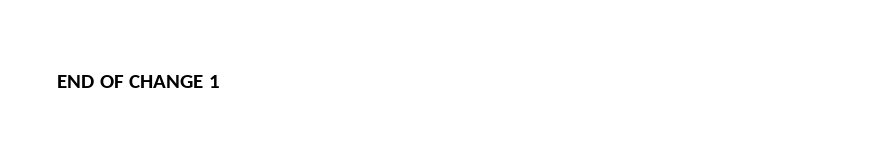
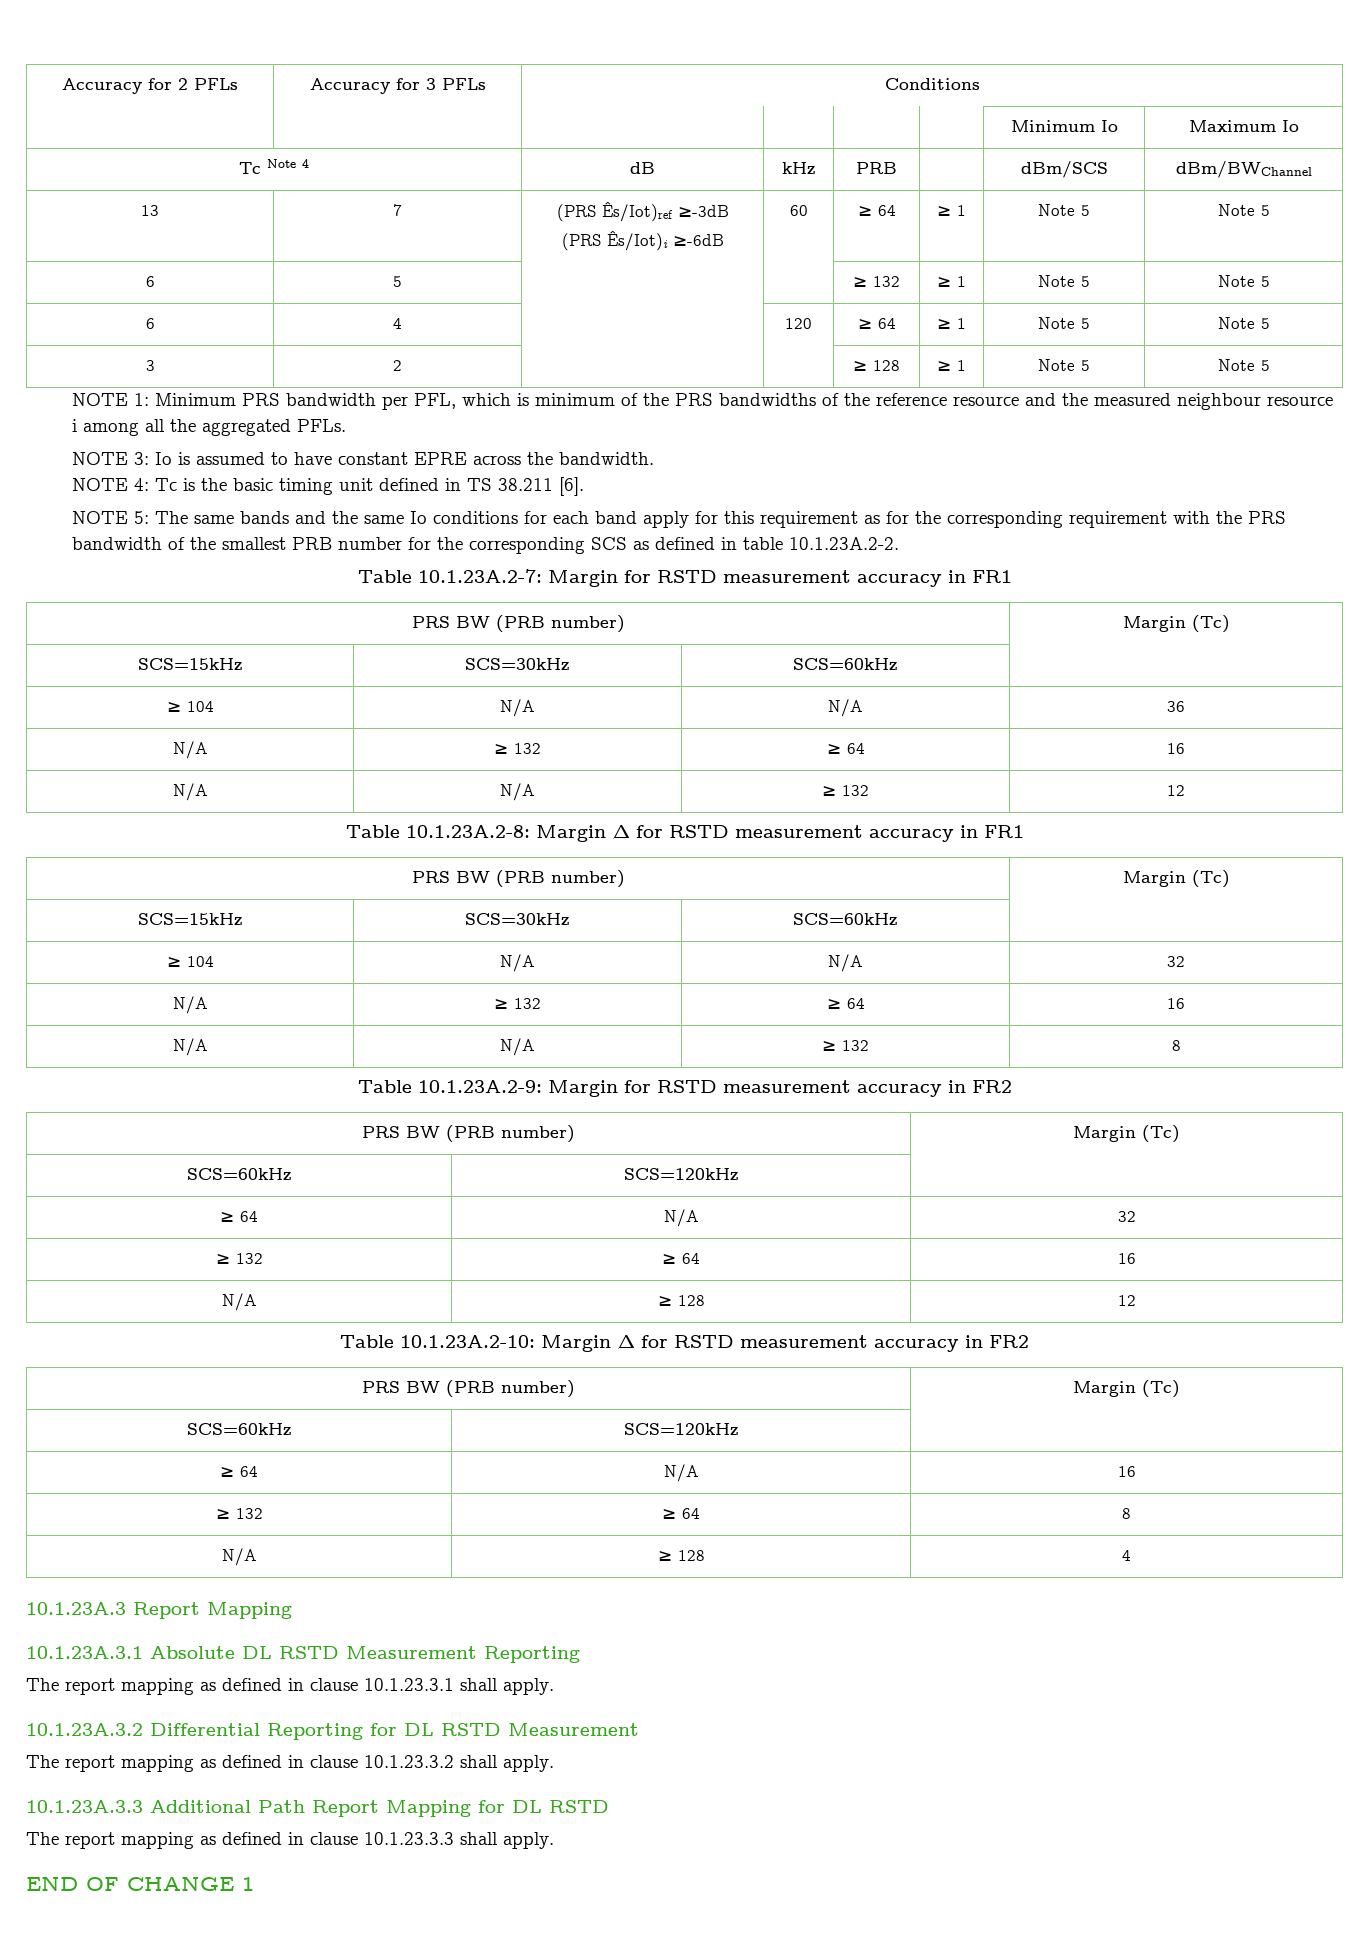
+ Accuracy for 2 PFLs | Accuracy for 3 PFLs | Conditions
+ | | | | | | Minimum Io | Maximum Io
+ Tc Note 4 | dB | kHz | PRB | | dBm/SCS | dBm/BWChannel
+ 13 | 7 | (PRS Ês/Iot)ref ≥-3dB
+ (PRS Ês/Iot)i ≥-6dB | 60 | ≥ 64 | ≥ 1 | Note 5 | Note 5
+ 6 | 5 | | | ≥ 132 | ≥ 1 | Note 5 | Note 5
+ 6 | 4 | | 120 | ≥ 64 | ≥ 1 | Note 5 | Note 5
+ 3 | 2 | | | ≥ 128 | ≥ 1 | Note 5 | Note 5
+ NOTE 1: Minimum PRS bandwidth per PFL, which is minimum of the PRS bandwidths of the reference resource and the measured neighbour resource i among all the aggregated PFLs.
+ NOTE 3: Io is assumed to have constant EPRE across the bandwidth.
+ NOTE 4: Tc is the basic timing unit defined in TS 38.211 [6].
+ NOTE 5: The same bands and the same Io conditions for each band apply for this requirement as for the corresponding requirement with the PRS bandwidth of the smallest PRB number for the corresponding SCS as defined in table 10.1.23A.2-2.
+ Table 10.1.23A.2-7: Margin for RSTD measurement accuracy in FR1
+ PRS BW (PRB number) | Margin (Tc)
+ SCS=15kHz | SCS=30kHz | SCS=60kHz |
+ ≥ 104 | N/A | N/A | 36
+ N/A | ≥ 132 | ≥ 64 | 16
+ N/A | N/A | ≥ 132 | 12
+ Table 10.1.23A.2-8: Margin Δ for RSTD measurement accuracy in FR1
+ PRS BW (PRB number) | Margin (Tc)
+ SCS=15kHz | SCS=30kHz | SCS=60kHz |
+ ≥ 104 | N/A | N/A | 32
+ N/A | ≥ 132 | ≥ 64 | 16
+ N/A | N/A | ≥ 132 | 8
+ Table 10.1.23A.2-9: Margin for RSTD measurement accuracy in FR2
+ PRS BW (PRB number) | Margin (Tc)
+ SCS=60kHz | SCS=120kHz |
+ ≥ 64 | N/A | 32
+ ≥ 132 | ≥ 64 | 16
+ N/A | ≥ 128 | 12
+ Table 10.1.23A.2-10: Margin Δ for RSTD measurement accuracy in FR2
+ PRS BW (PRB number) | Margin (Tc)
+ SCS=60kHz | SCS=120kHz |
+ ≥ 64 | N/A | 16
+ ≥ 132 | ≥ 64 | 8
+ N/A | ≥ 128 | 4
+ 10.1.23A.3 Report Mapping
+ 10.1.23A.3.1 Absolute DL RSTD Measurement Reporting
+ The report mapping as defined in clause 10.1.23.3.1 shall apply.
+ 10.1.23A.3.2 Differential Reporting for DL RSTD Measurement
+ The report mapping as defined in clause 10.1.23.3.2 shall apply.
+ 10.1.23A.3.3 Additional Path Report Mapping for DL RSTD
+ The report mapping as defined in clause 10.1.23.3.3 shall apply.

